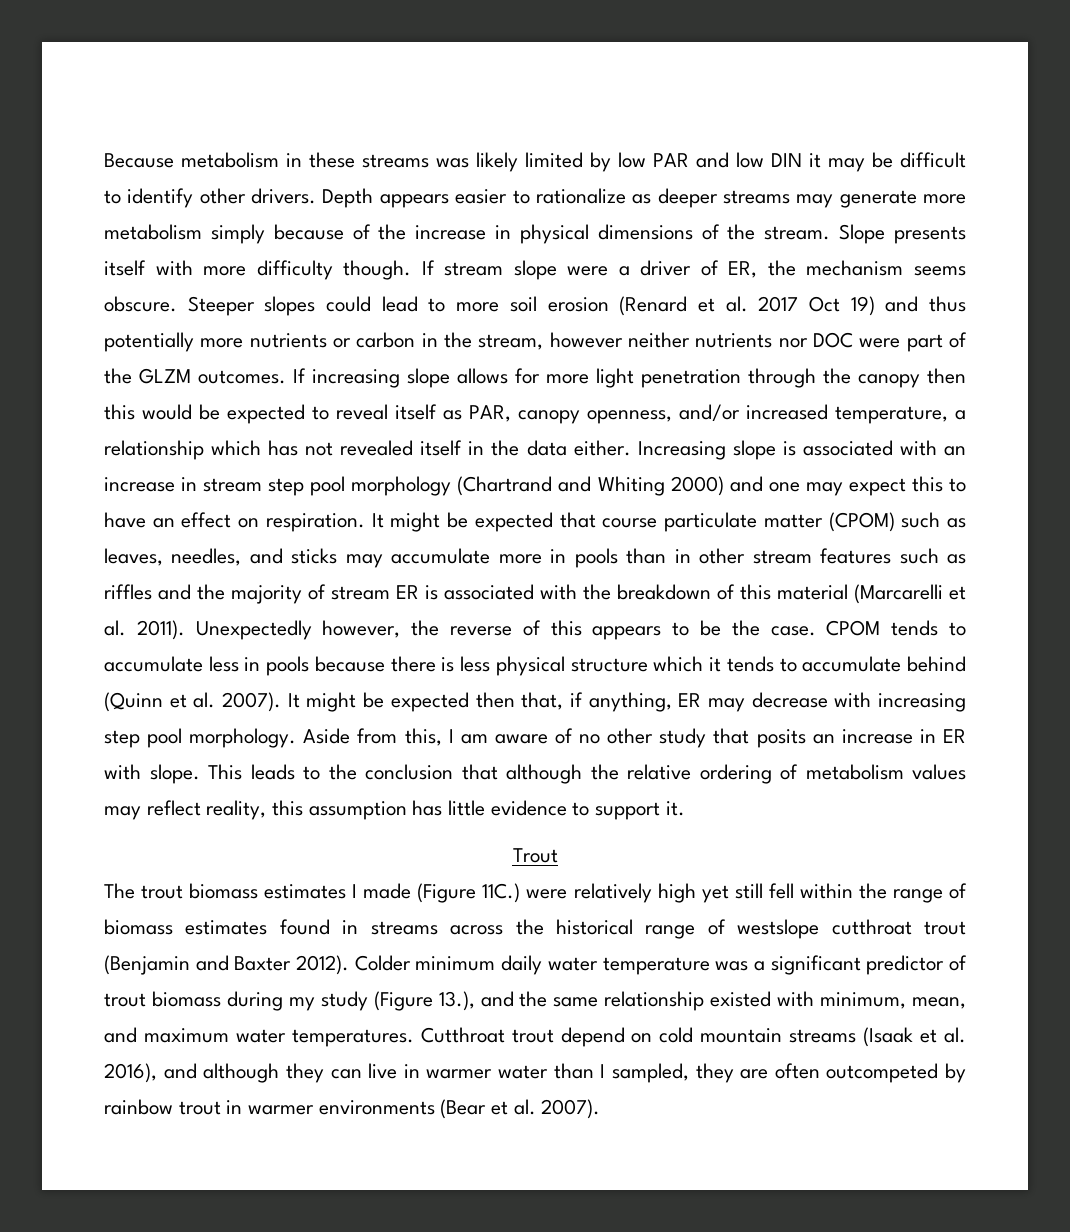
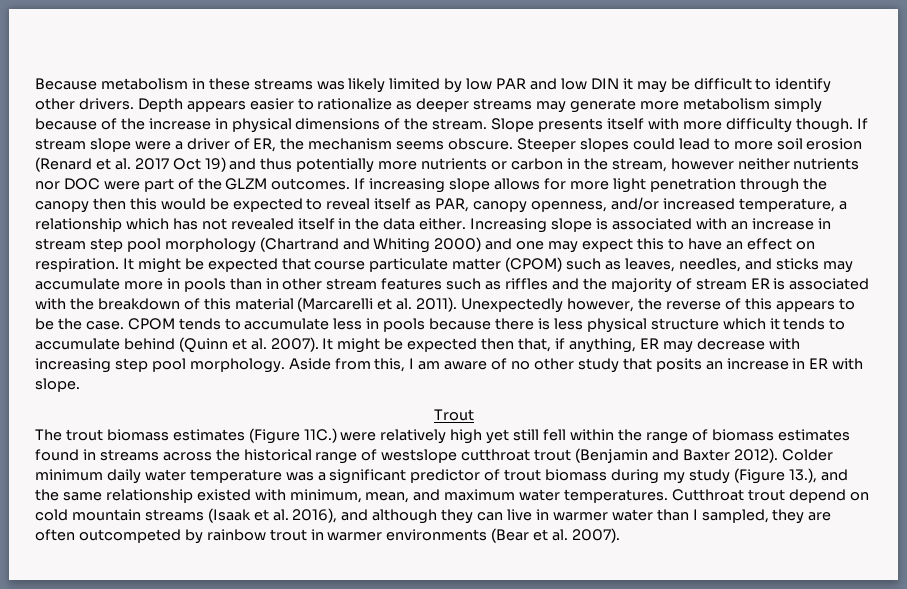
- This leads to the conclusion that although the relative ordering of metabolism values may reflect reality, this assumption has little evidence to support it.
- The trout biomass estimates I made (Figure 11C.) were relatively high yet still fell within the range of biomass estimates found in streams across the historical range of westslope cutthroat trout (Benjamin and Baxter 2012).
+ The trout biomass estimates (Figure 11C.) were relatively high yet still fell within the range of biomass estimates found in streams across the historical range of westslope cutthroat trout (Benjamin and Baxter 2012).

